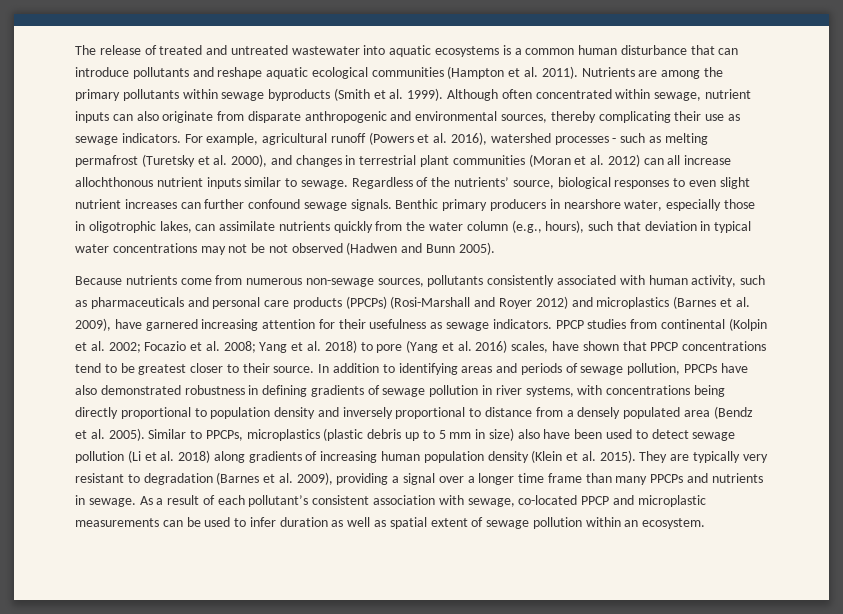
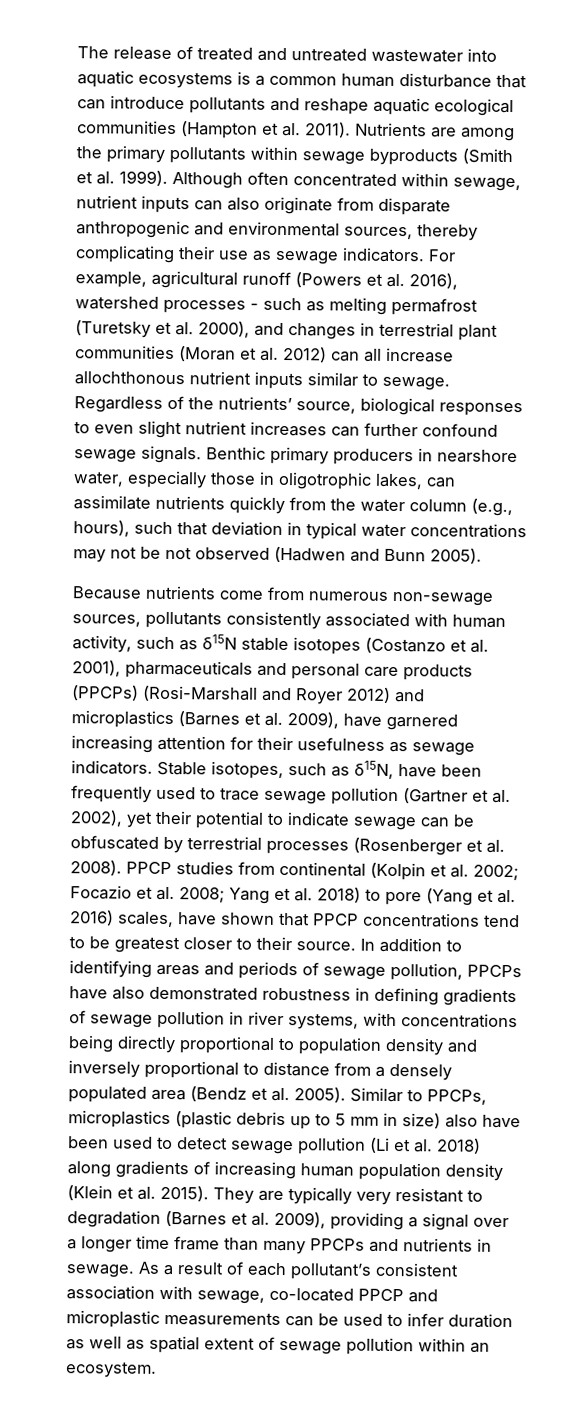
- Because nutrients come from numerous non-sewage sources, pollutants consistently associated with human activity, such as pharmaceuticals and personal care products (PPCPs) (Rosi-Marshall and Royer 2012) and microplastics (Barnes et al. 2009), have garnered increasing attention for their usefulness as sewage indicators.
+ Because nutrients come from numerous non-sewage sources, pollutants consistently associated with human activity, such as δ15N stable isotopes (Costanzo et al. 2001), pharmaceuticals and personal care products (PPCPs) (Rosi-Marshall and Royer 2012) and microplastics (Barnes et al. 2009), have garnered increasing attention for their usefulness as sewage indicators.
+ Stable isotopes, such as δ15N, have been frequently used to trace sewage pollution (Gartner et al. 2002), yet their potential to indicate sewage can be obfuscated by terrestrial processes (Rosenberger et al. 2008).

